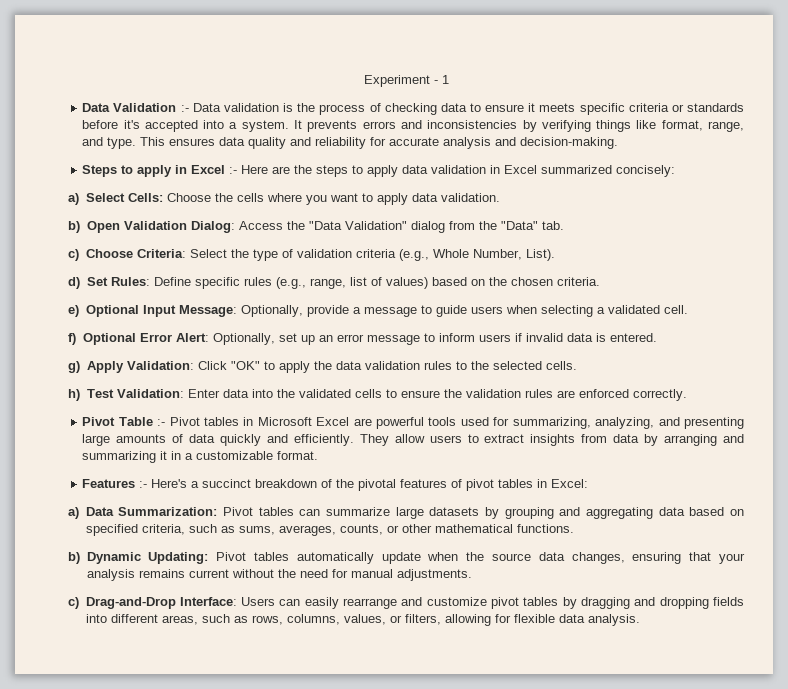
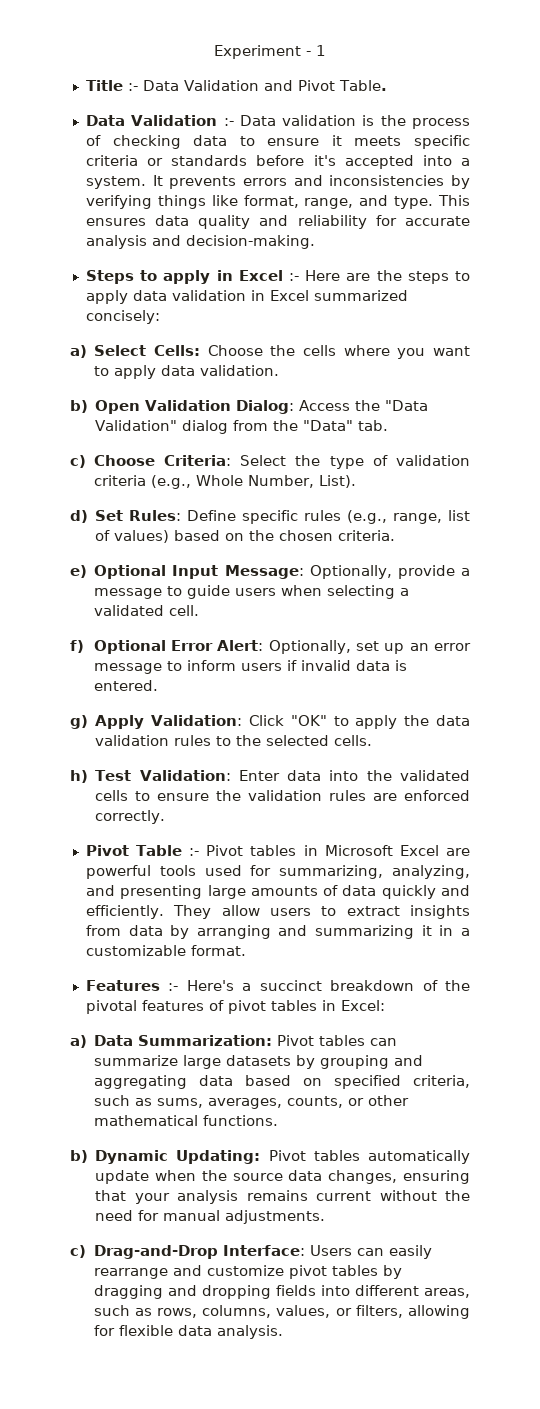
+ Title :- Data Validation and Pivot Table.

